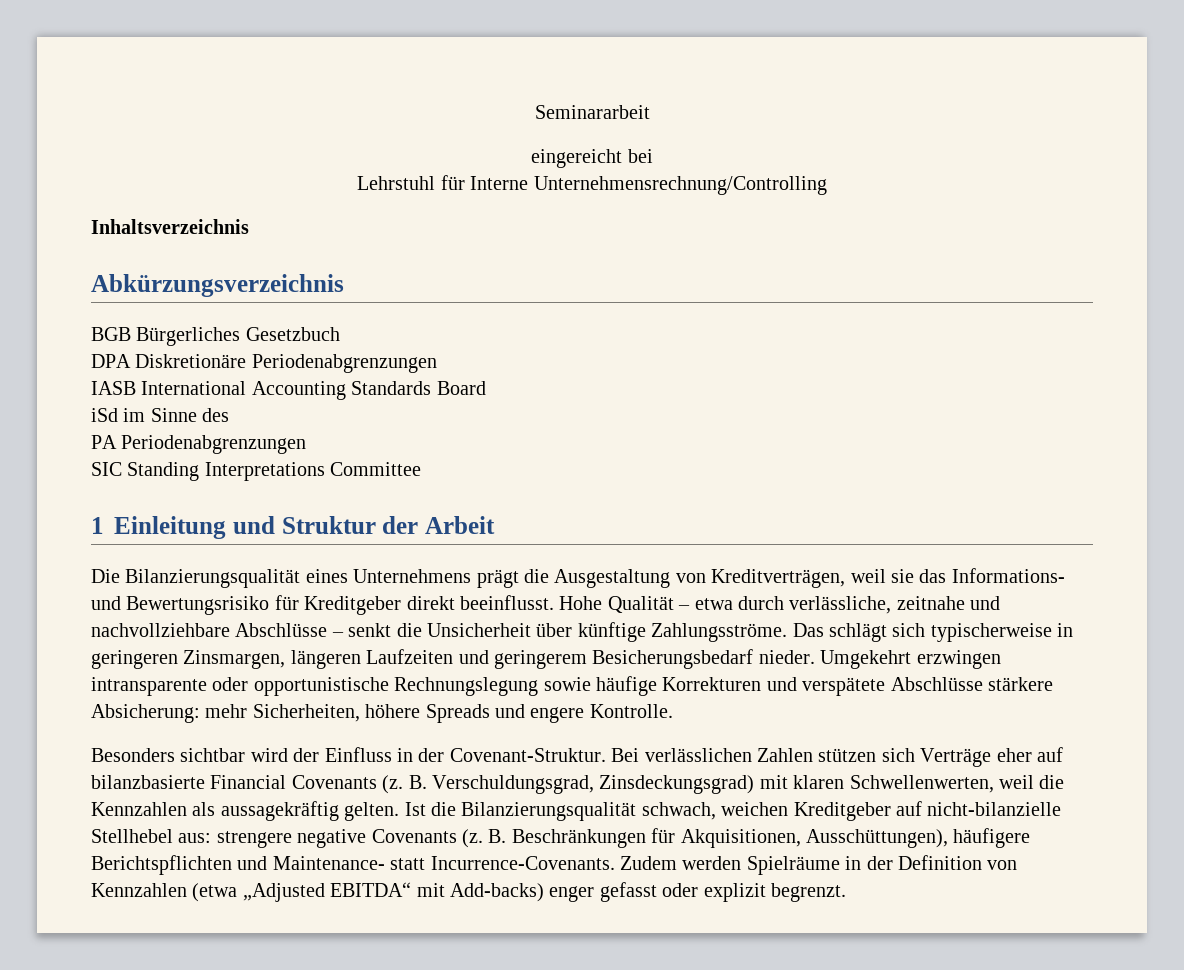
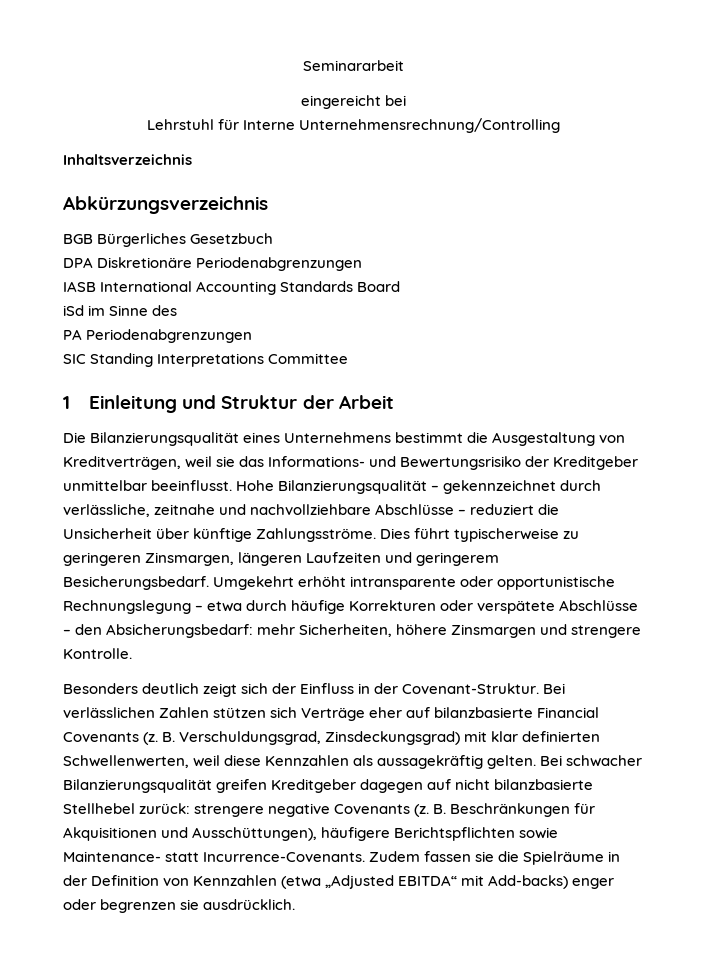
- Die Bilanzierungsqualität eines Unternehmens prägt die Ausgestaltung von Kreditverträgen, weil sie das Informations- und Bewertungsrisiko für Kreditgeber direkt beeinflusst. Hohe Qualität – etwa durch verlässliche, zeitnahe und nachvollziehbare Abschlüsse – senkt die Unsicherheit über künftige Zahlungsströme.
+ Die Bilanzierungsqualität eines Unternehmens bestimmt die Ausgestaltung von Kreditverträgen, weil sie das Informations- und Bewertungsrisiko der Kreditgeber unmittelbar beeinflusst. Hohe Bilanzierungsqualität – gekennzeichnet durch verlässliche, zeitnahe und nachvollziehbare Abschlüsse – reduziert die Unsicherheit über künftige Zahlungsströme.
- Das schlägt sich typischerweise in geringeren Zinsmargen, längeren Laufzeiten und geringerem Besicherungsbedarf nieder. Umgekehrt erzwingen intransparente oder opportunistische Rechnungslegung sowie häufige Korrekturen und verspätete Abschlüsse stärkere Absicherung: mehr Sicherheiten, höhere Spreads und engere Kontrolle.
+ Dies führt typischerweise zu geringeren Zinsmargen, längeren Laufzeiten und geringerem Besicherungsbedarf. Umgekehrt erhöht intransparente oder opportunistische Rechnungslegung – etwa durch häufige Korrekturen oder verspätete Abschlüsse – den Absicherungsbedarf: mehr Sicherheiten, höhere Zinsmargen und strengere Kontrolle.
- Besonders sichtbar wird der Einfluss in der Covenant-Struktur.
+ Besonders deutlich zeigt sich der Einfluss in der Covenant-Struktur.
- B. Verschuldungsgrad, Zinsdeckungsgrad) mit klaren Schwellenwerten, weil die Kennzahlen als aussagekräftig gelten.
+ B. Verschuldungsgrad, Zinsdeckungsgrad) mit klar definierten Schwellenwerten, weil diese Kennzahlen als aussagekräftig gelten.
- Ist die Bilanzierungsqualität schwach, weichen Kreditgeber auf nicht-bilanzielle Stellhebel aus: strengere negative Covenants (z.
+ Bei schwacher Bilanzierungsqualität greifen Kreditgeber dagegen auf nicht bilanzbasierte Stellhebel zurück: strengere negative Covenants (z.
- B. Beschränkungen für Akquisitionen, Ausschüttungen), häufigere Berichtspflichten und Maintenance- statt Incurrence-Covenants.
+ B. Beschränkungen für Akquisitionen und Ausschüttungen), häufigere Berichtspflichten sowie Maintenance- statt Incurrence-Covenants.
- Zudem werden Spielräume in der Definition von Kennzahlen (etwa „Adjusted EBITDA“ mit Add-backs) enger gefasst oder explizit begrenzt.
+ Zudem fassen sie die Spielräume in der Definition von Kennzahlen (etwa „Adjusted EBITDA“ mit Add-backs) enger oder begrenzen sie ausdrücklich.

